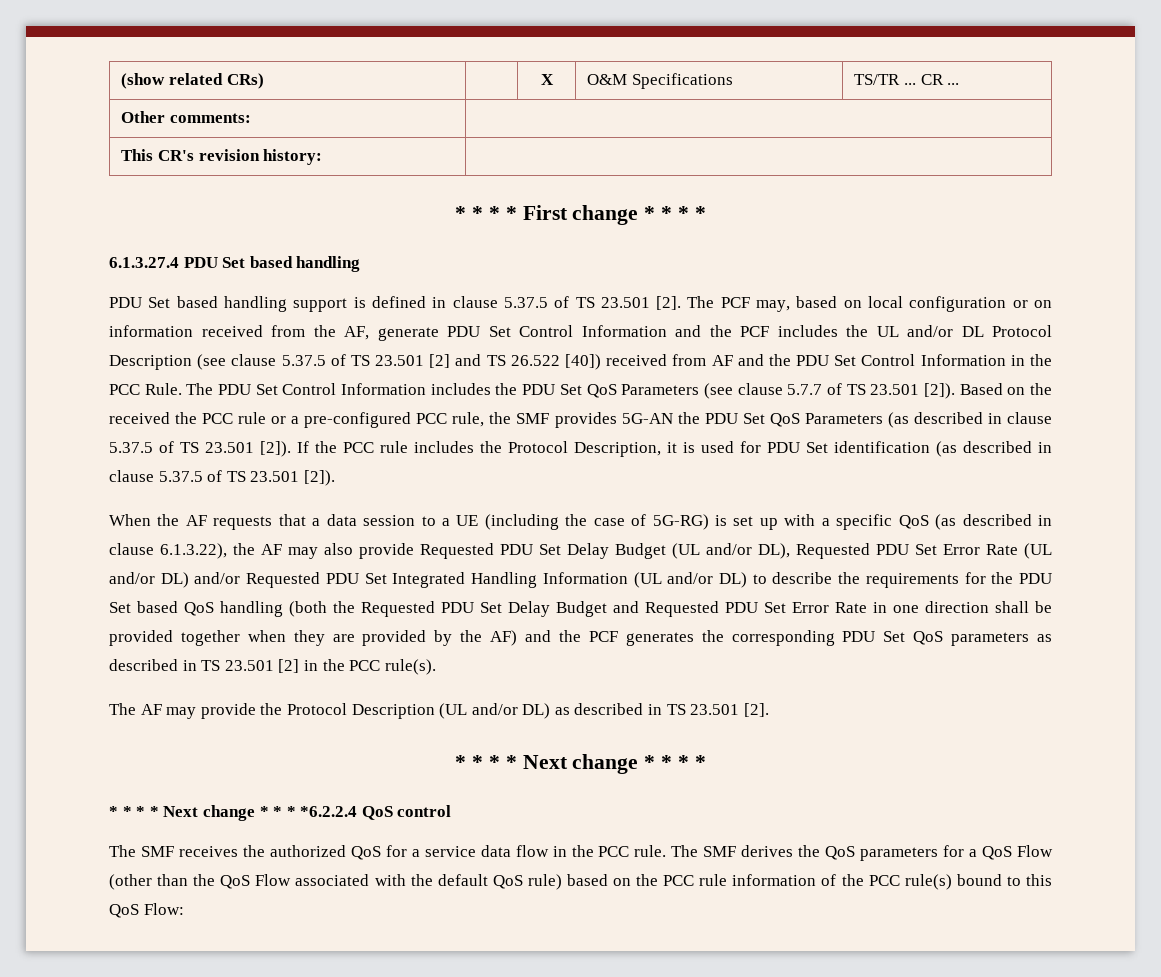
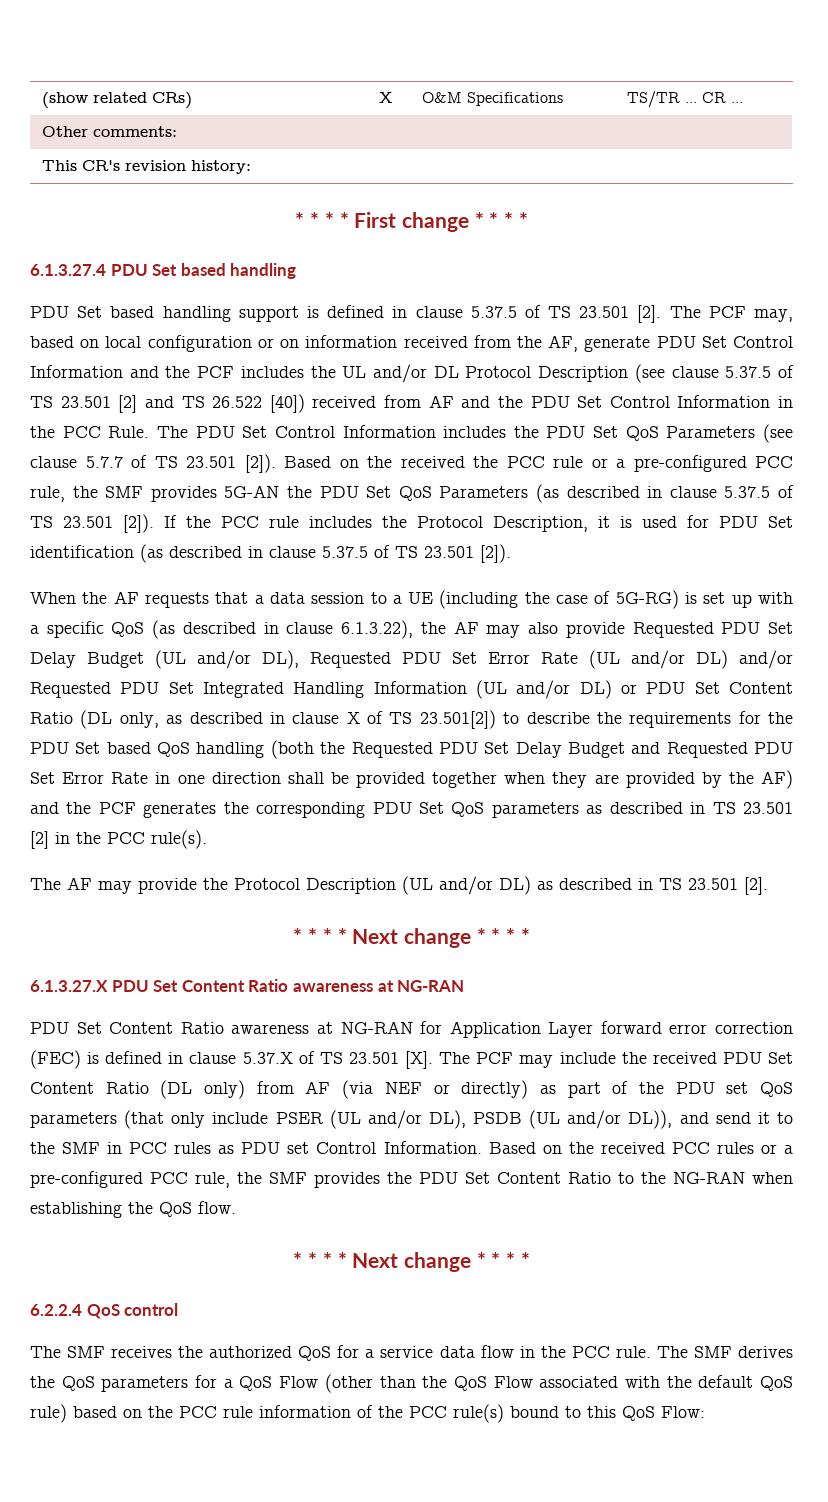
- When the AF requests that a data session to a UE (including the case of 5G-RG) is set up with a specific QoS (as described in clause 6.1.3.22), the AF may also provide Requested PDU Set Delay Budget (UL and/or DL), Requested PDU Set Error Rate (UL and/or DL) and/or Requested PDU Set Integrated Handling Information (UL and/or DL) to describe the requirements for the PDU Set based QoS handling (both the Requested PDU Set Delay Budget and Requested PDU Set Error Rate in one direction shall be provided together when they are provided by the AF) and the PCF generates the corresponding PDU Set QoS parameters as described in TS 23.501 [2] in the PCC rule(s).
+ When the AF requests that a data session to a UE (including the case of 5G-RG) is set up with a specific QoS (as described in clause 6.1.3.22), the AF may also provide Requested PDU Set Delay Budget (UL and/or DL), Requested PDU Set Error Rate (UL and/or DL) and/or Requested PDU Set Integrated Handling Information (UL and/or DL) or PDU Set Content Ratio (DL only, as described in clause X of TS 23.501[2]) to describe the requirements for the PDU Set based QoS handling (both the Requested PDU Set Delay Budget and Requested PDU Set Error Rate in one direction shall be provided together when they are provided by the AF) and the PCF generates the corresponding PDU Set QoS parameters as described in TS 23.501 [2] in the PCC rule(s).
- * * * * Next change * * * *6.2.2.4 QoS control
+ 6.1.3.27.X PDU Set Content Ratio awareness at NG-RAN
+ PDU Set Content Ratio awareness at NG-RAN for Application Layer forward error correction (FEC) is defined in clause 5.37.X of TS 23.501 [X]. The PCF may include the received PDU Set Content Ratio (DL only) from AF (via NEF or directly) as part of the PDU set QoS parameters (that only include PSER (UL and/or DL), PSDB (UL and/or DL)), and send it to the SMF in PCC rules as PDU set Control Information. Based on the received PCC rules or a pre-configured PCC rule, the SMF provides the PDU Set Content Ratio to the NG-RAN when establishing the QoS flow.
+ * * * * Next change * * * *
+ 6.2.2.4 QoS control

